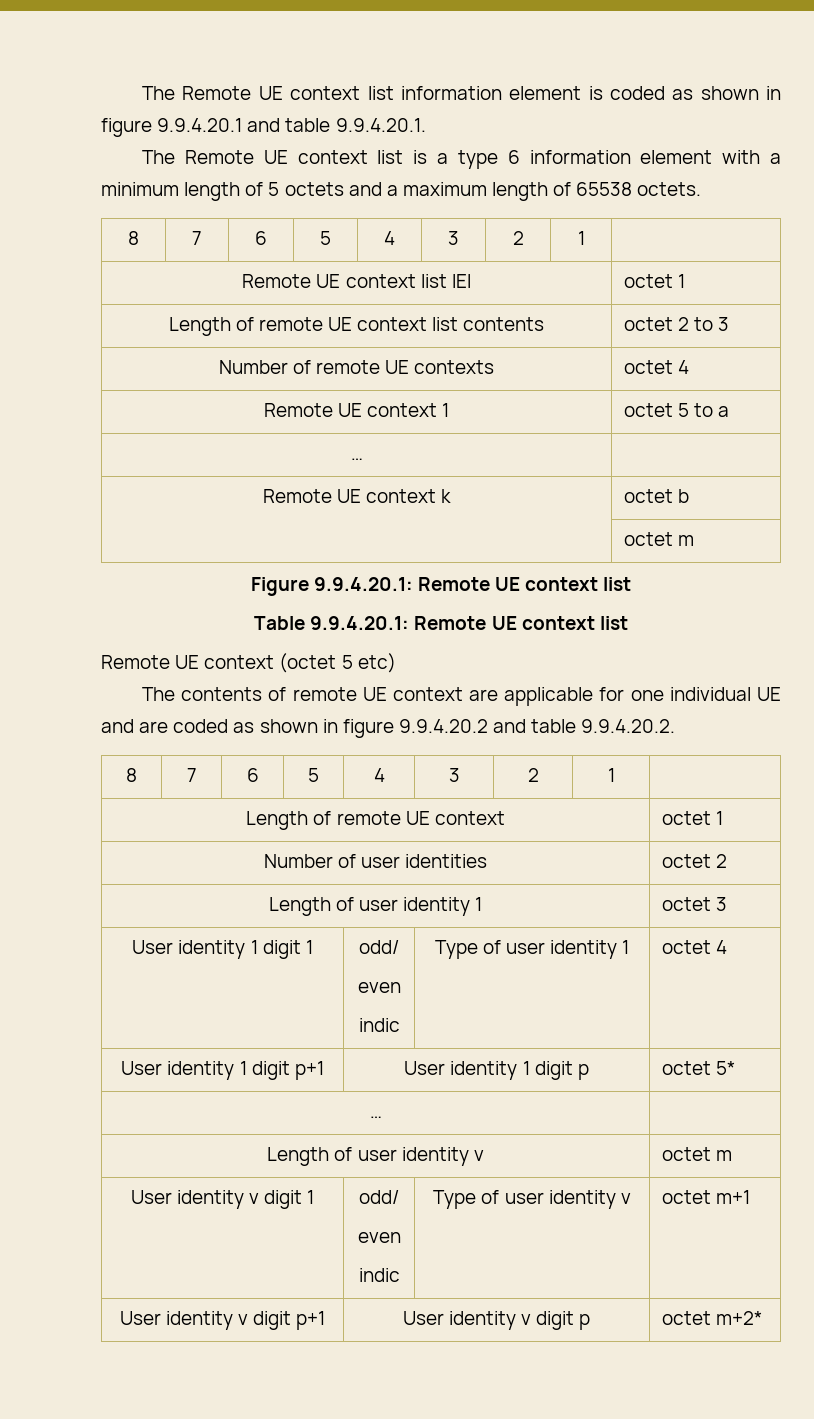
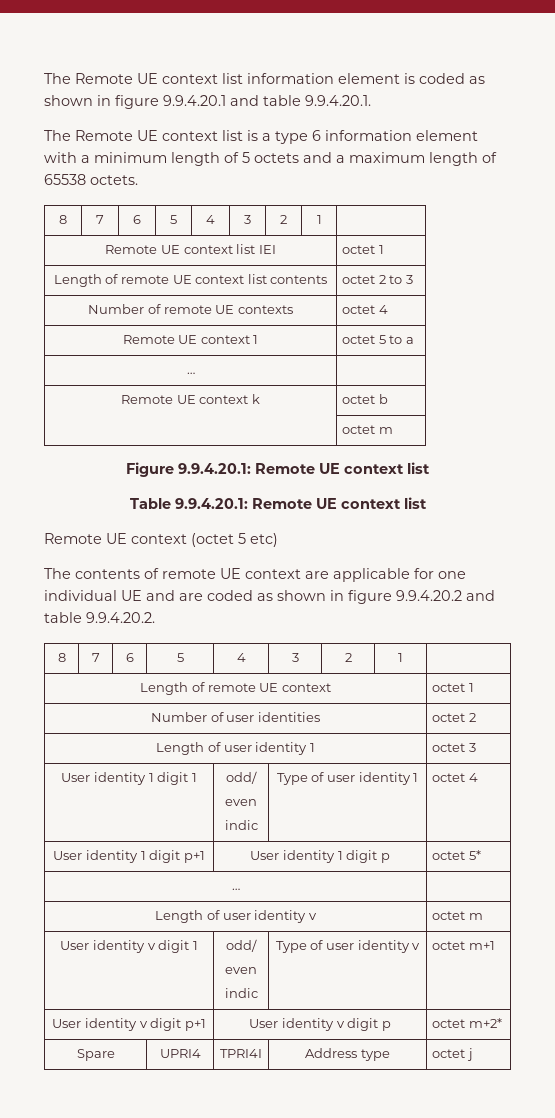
+ Spare | UPRI4 | TPRI4I | Address type | octet j

